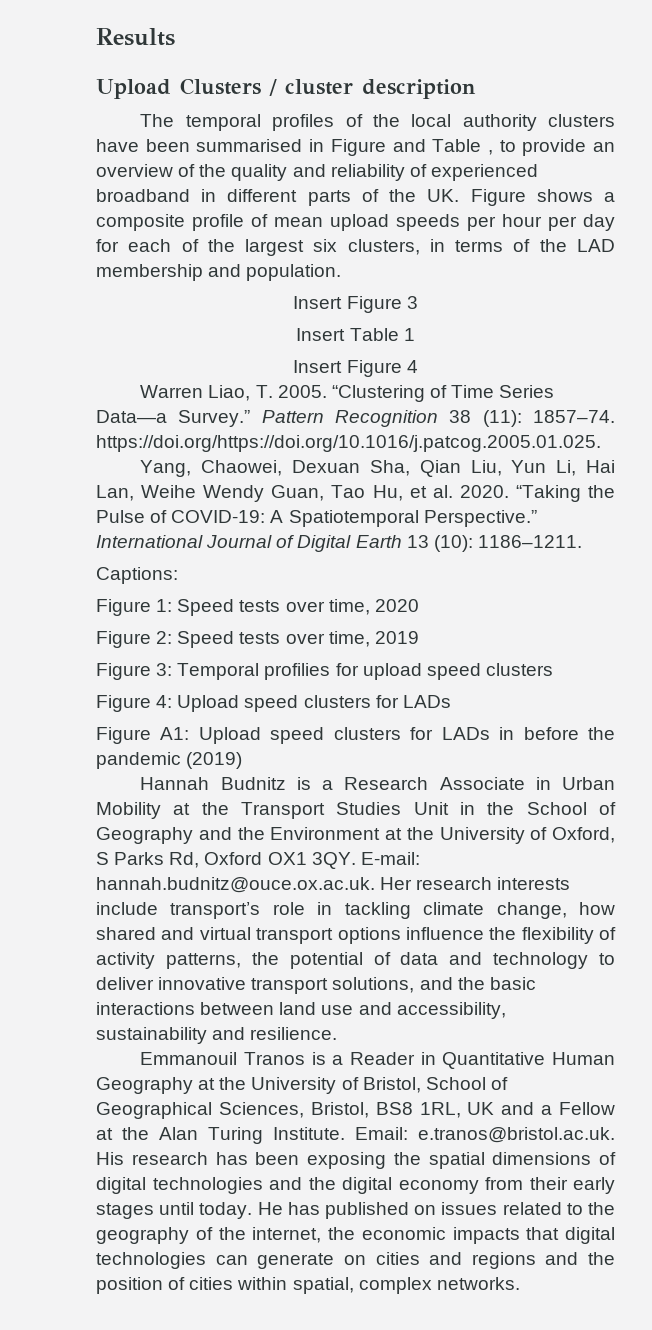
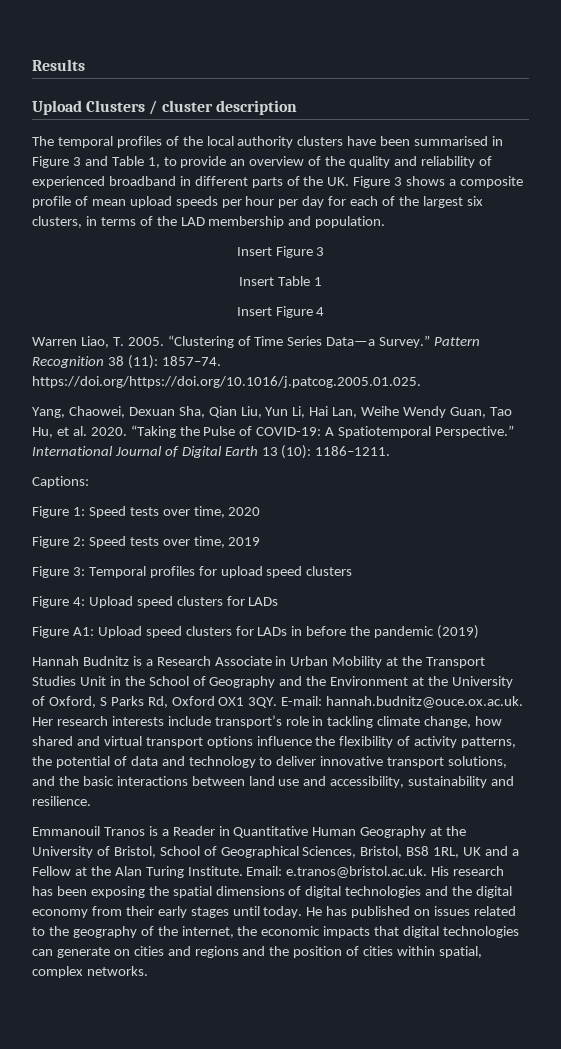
- The temporal profiles of the local authority clusters have been summarised in Figure and Table , to provide an overview of the quality and reliability of experienced broadband in different parts of the UK. Figure shows a composite profile of mean upload speeds per hour per day for each of the largest six clusters, in terms of the LAD membership and population.
+ The temporal profiles of the local authority clusters have been summarised in Figure 3 and Table 1, to provide an overview of the quality and reliability of experienced broadband in different parts of the UK. Figure 3 shows a composite profile of mean upload speeds per hour per day for each of the largest six clusters, in terms of the LAD membership and population.
- Figure 3: Temporal profilies for upload speed clusters
+ Figure 3: Temporal profiles for upload speed clusters

